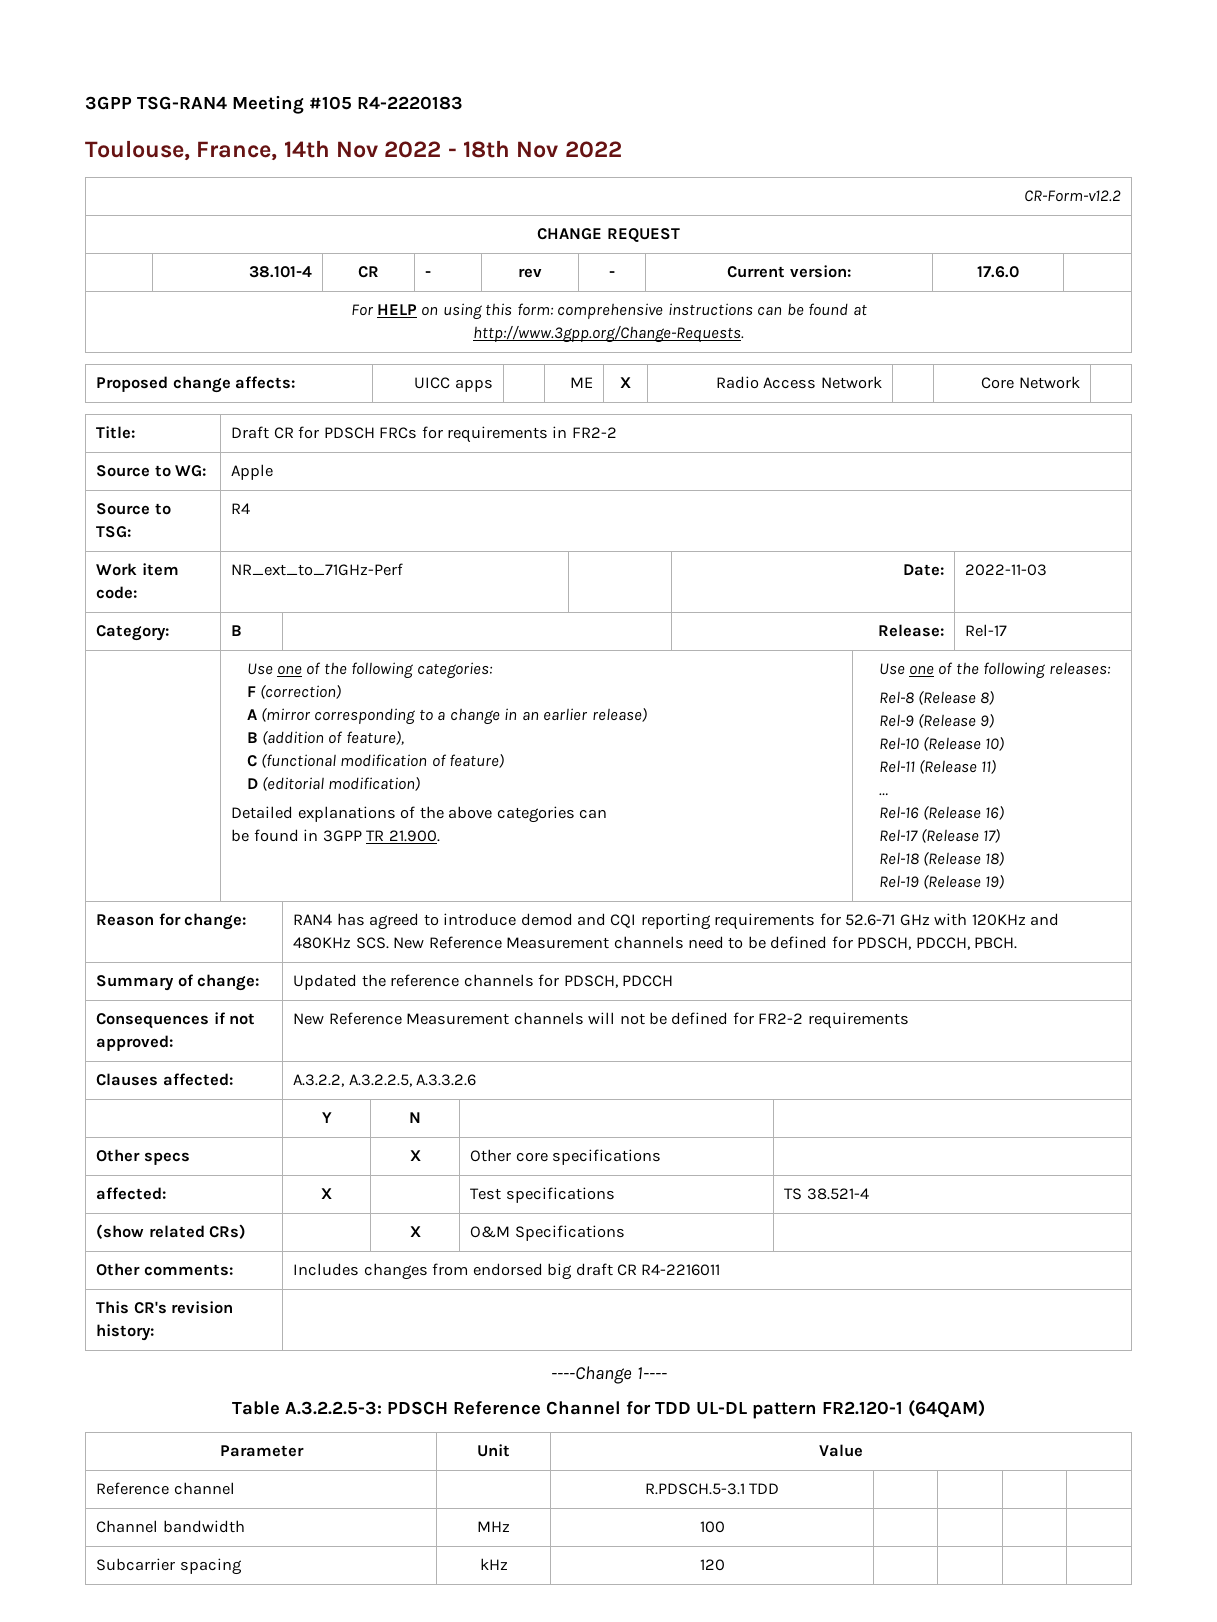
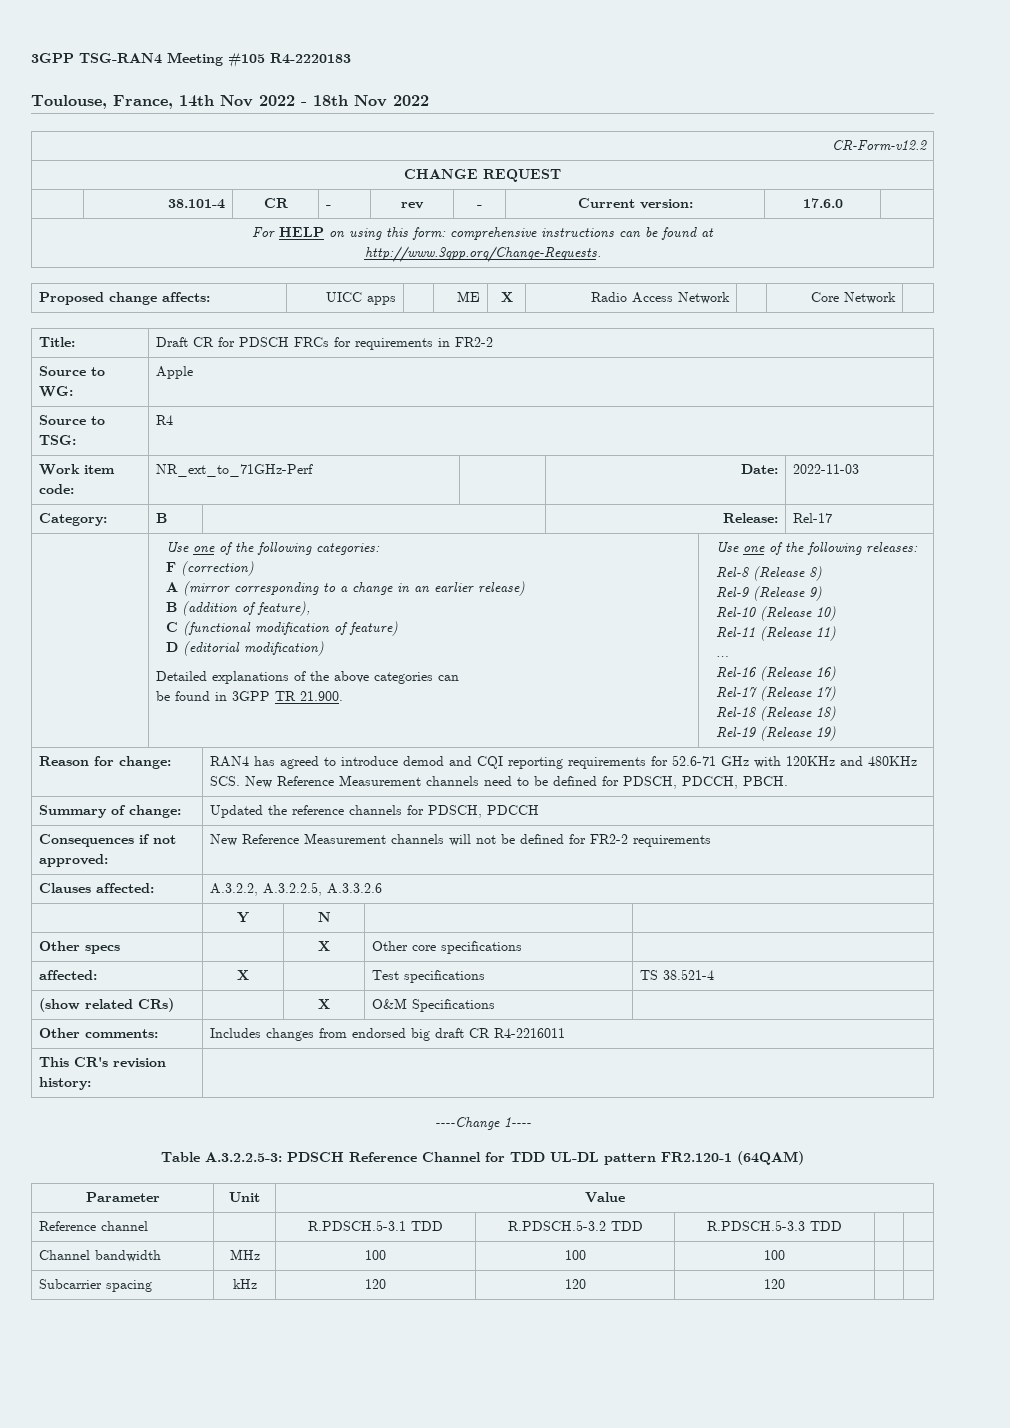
- Reference channel | | R.PDSCH.5-3.1 TDD | | | |
+ Reference channel | | R.PDSCH.5-3.1 TDD | R.PDSCH.5-3.2 TDD | R.PDSCH.5-3.3 TDD | |
- Channel bandwidth | MHz | 100 | | | |
+ Channel bandwidth | MHz | 100 | 100 | 100 | |
- Subcarrier spacing | kHz | 120 | | | |
+ Subcarrier spacing | kHz | 120 | 120 | 120 | |

